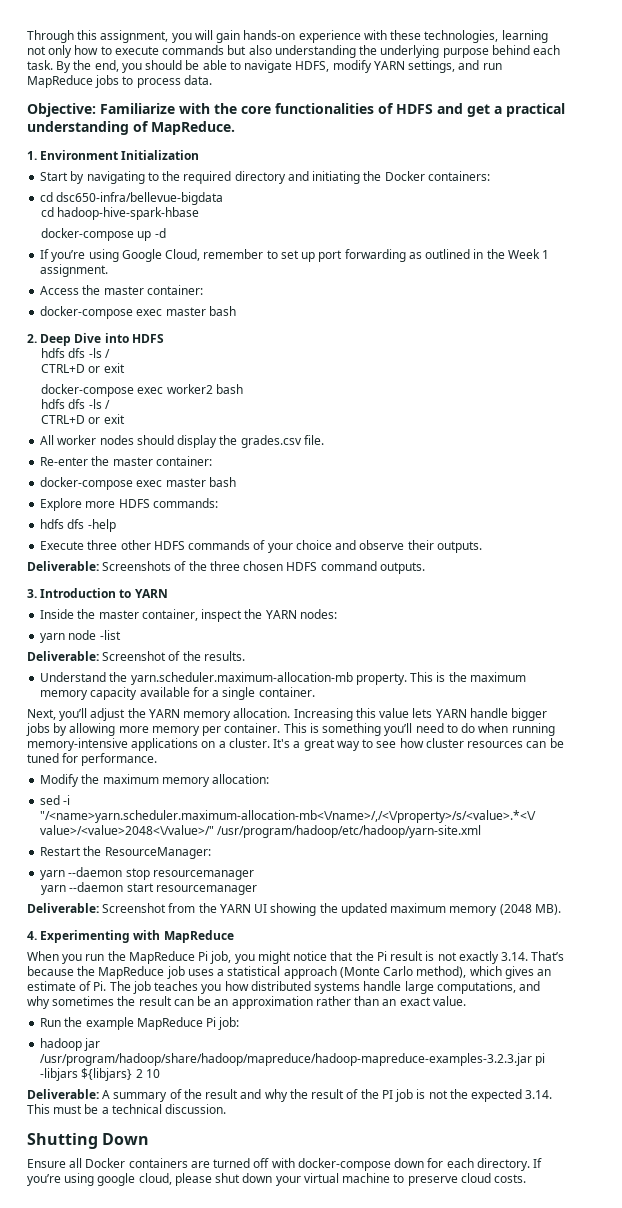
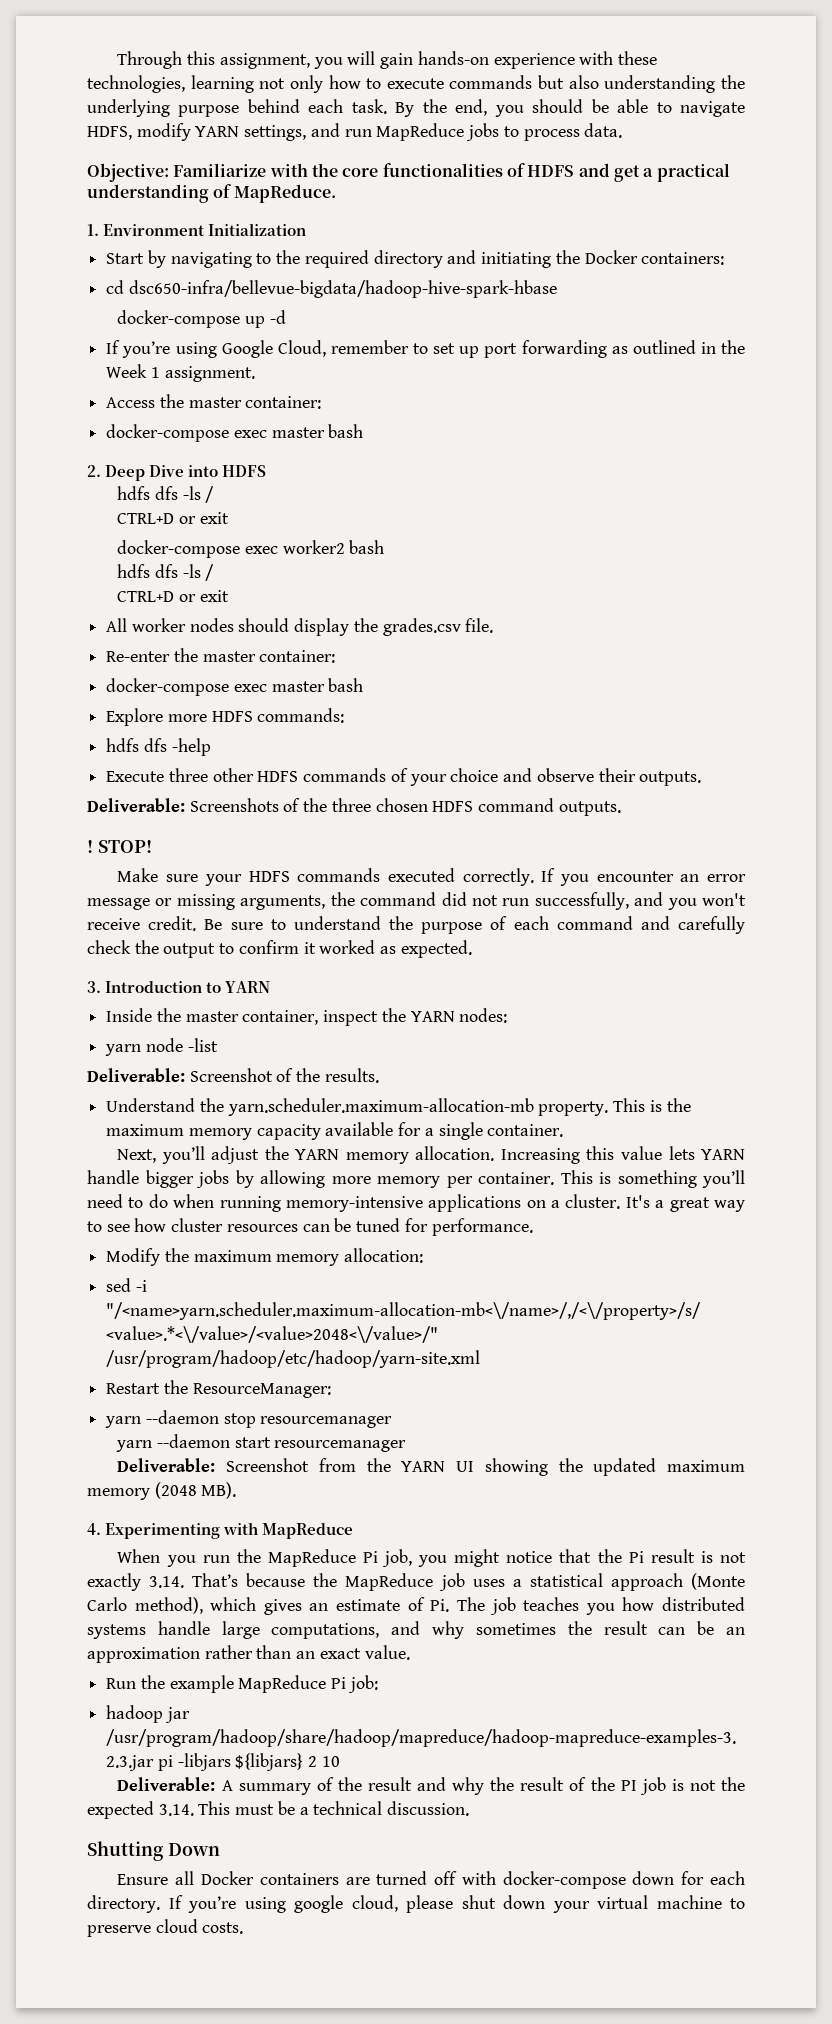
- cd dsc650-infra/bellevue-bigdata
- cd hadoop-hive-spark-hbase
+ cd dsc650-infra/bellevue-bigdata/hadoop-hive-spark-hbase
+ ! STOP!
+ Make sure your HDFS commands executed correctly. If you encounter an error message or missing arguments, the command did not run successfully, and you won't receive credit. Be sure to understand the purpose of each command and carefully check the output to confirm it worked as expected.

